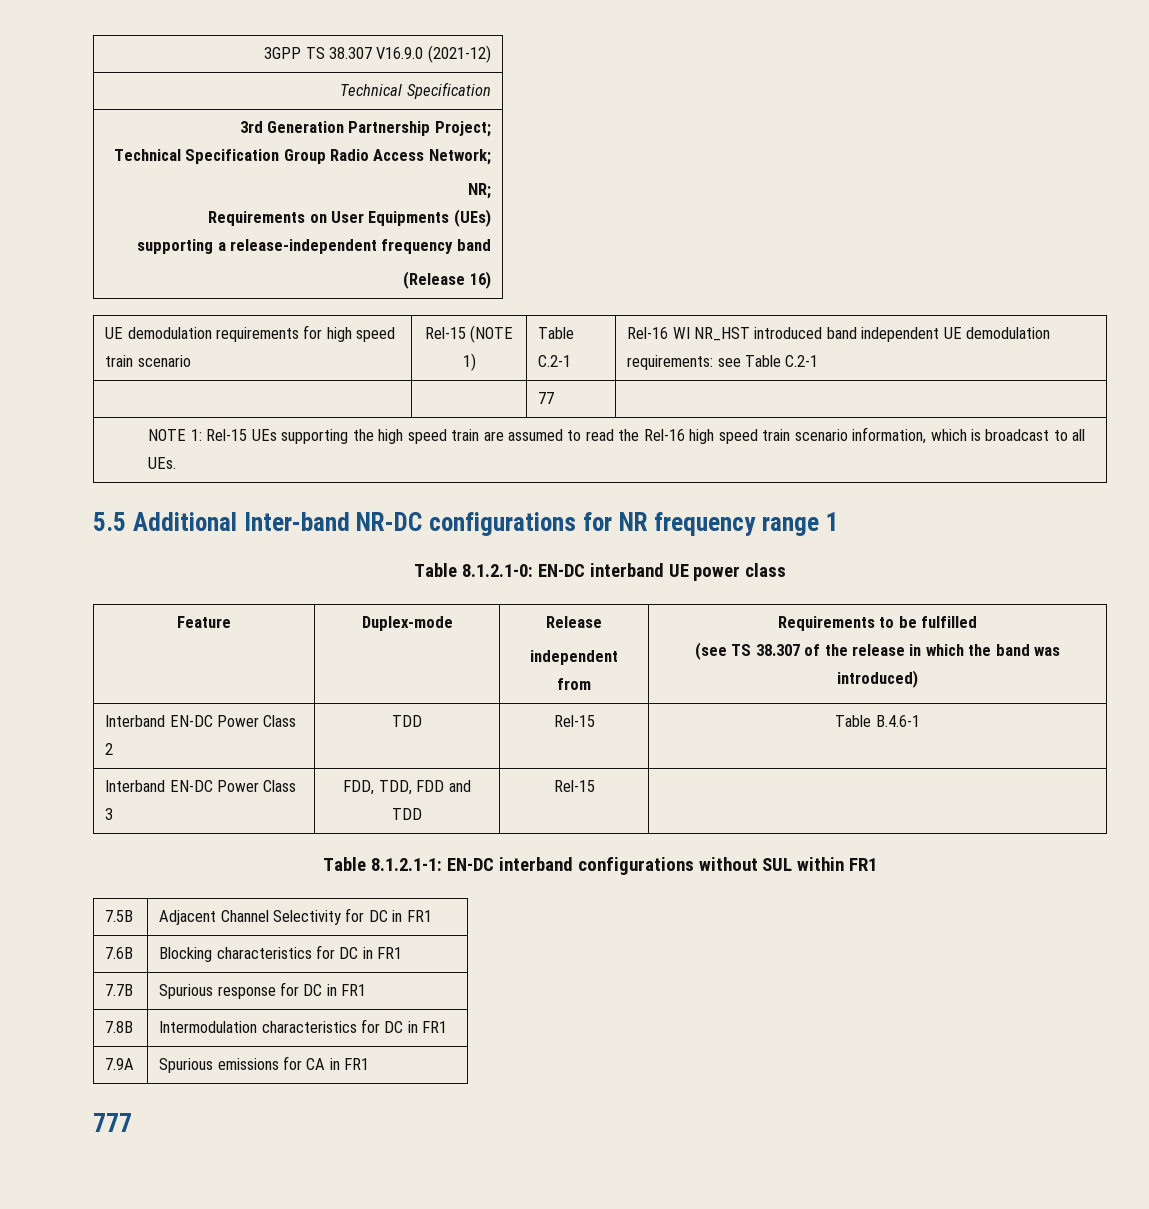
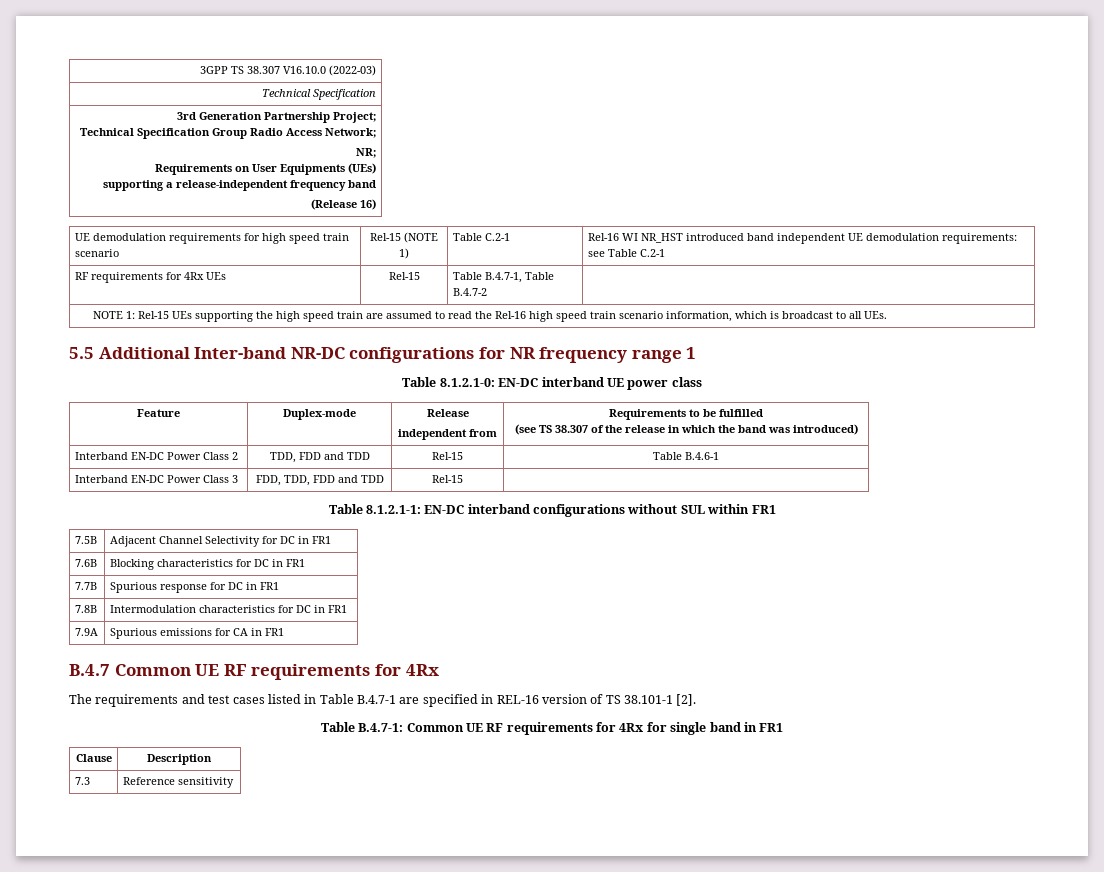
- 3GPP TS 38.307 V16.9.0 (2021-12)
+ 3GPP TS 38.307 V16.10.0 (2022-03)
- | | 77 |
+ RF requirements for 4Rx UEs | Rel-15 | Table B.4.7-1, Table B.4.7-2 |
- Interband EN-DC Power Class 2 | TDD | Rel-15 | Table B.4.6-1
+ Interband EN-DC Power Class 2 | TDD, FDD and TDD | Rel-15 | Table B.4.6-1
- 777
+ B.4.7 Common UE RF requirements for 4Rx
+ The requirements and test cases listed in Table B.4.7-1 are specified in REL-16 version of TS 38.101-1 [2].
+ Table B.4.7-1: Common UE RF requirements for 4Rx for single band in FR1
+ Clause | Description
+ 7.3 | Reference sensitivity

